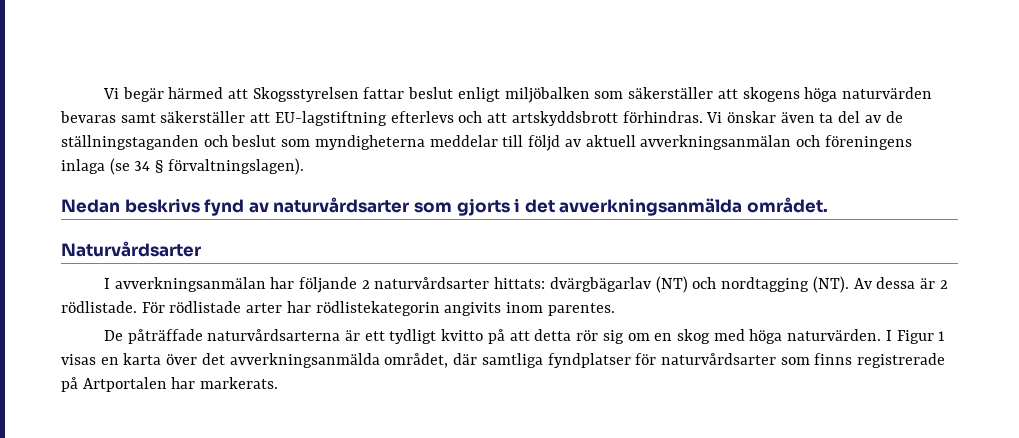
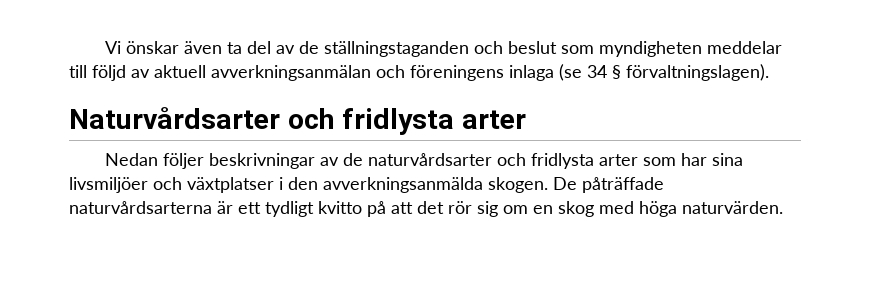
- Vi begär härmed att Skogsstyrelsen fattar beslut enligt miljöbalken som säkerställer att skogens höga naturvärden bevaras samt säkerställer att EU-lagstiftning efterlevs och att artskyddsbrott förhindras. Vi önskar även ta del av de ställningstaganden och beslut som myndigheterna meddelar till följd av aktuell avverkningsanmälan och föreningens inlaga (se 34 § förvaltningslagen).
+ Vi önskar även ta del av de ställningstaganden och beslut som myndigheten meddelar till följd av aktuell avverkningsanmälan och föreningens inlaga (se 34 § förvaltningslagen).
- Nedan beskrivs fynd av naturvårdsarter som gjorts i det avverkningsanmälda området.
- Naturvårdsarter
- I avverkningsanmälan har följande 2 naturvårdsarter hittats: dvärgbägarlav (NT) och nordtagging (NT). Av dessa är 2 rödlistade. För rödlistade arter har rödlistekategorin angivits inom parentes.
- De påträffade naturvårdsarterna är ett tydligt kvitto på att detta rör sig om en skog med höga naturvärden. I Figur 1 visas en karta över det avverkningsanmälda området, där samtliga fyndplatser för naturvårdsarter som finns registrerade på Artportalen har markerats.
+ Naturvårdsarter och fridlysta arter
+ Nedan följer beskrivningar av de naturvårdsarter och fridlysta arter som har sina livsmiljöer och växtplatser i den avverkningsanmälda skogen. De påträffade naturvårdsarterna är ett tydligt kvitto på att det rör sig om en skog med höga naturvärden.

